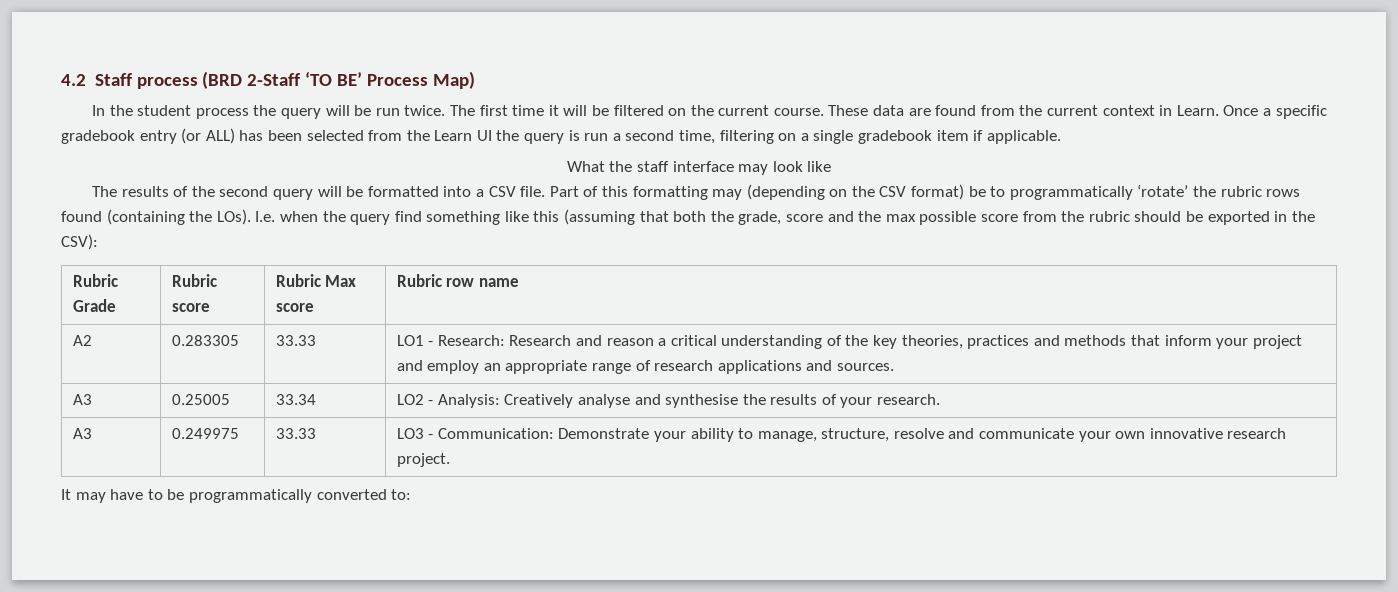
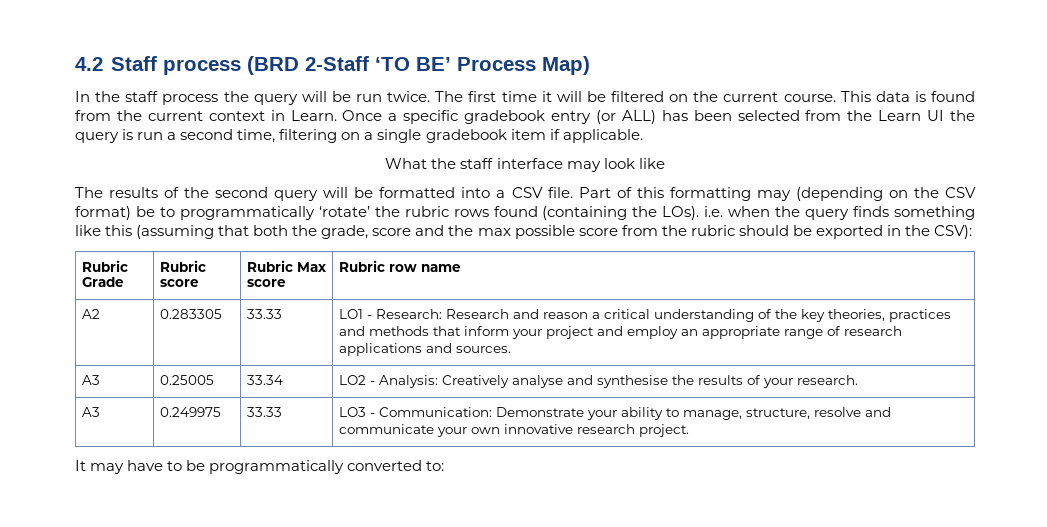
- In the student process the query will be run twice.
+ In the staff process the query will be run twice.
- These data are found from the current context in Learn.
+ This data is found from the current context in Learn.
- Part of this formatting may (depending on the CSV format) be to programmatically ‘rotate’ the rubric rows found (containing the LOs). I.e. when the query find something like this (assuming that both the grade, score and the max possible score from the rubric should be exported in the CSV):
+ Part of this formatting may (depending on the CSV format) be to programmatically ‘rotate’ the rubric rows found (containing the LOs). i.e. when the query finds something like this (assuming that both the grade, score and the max possible score from the rubric should be exported in the CSV):

